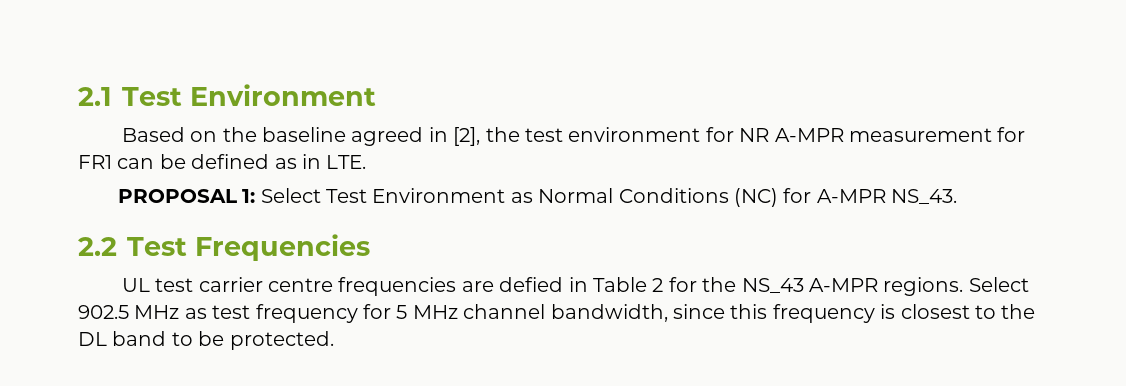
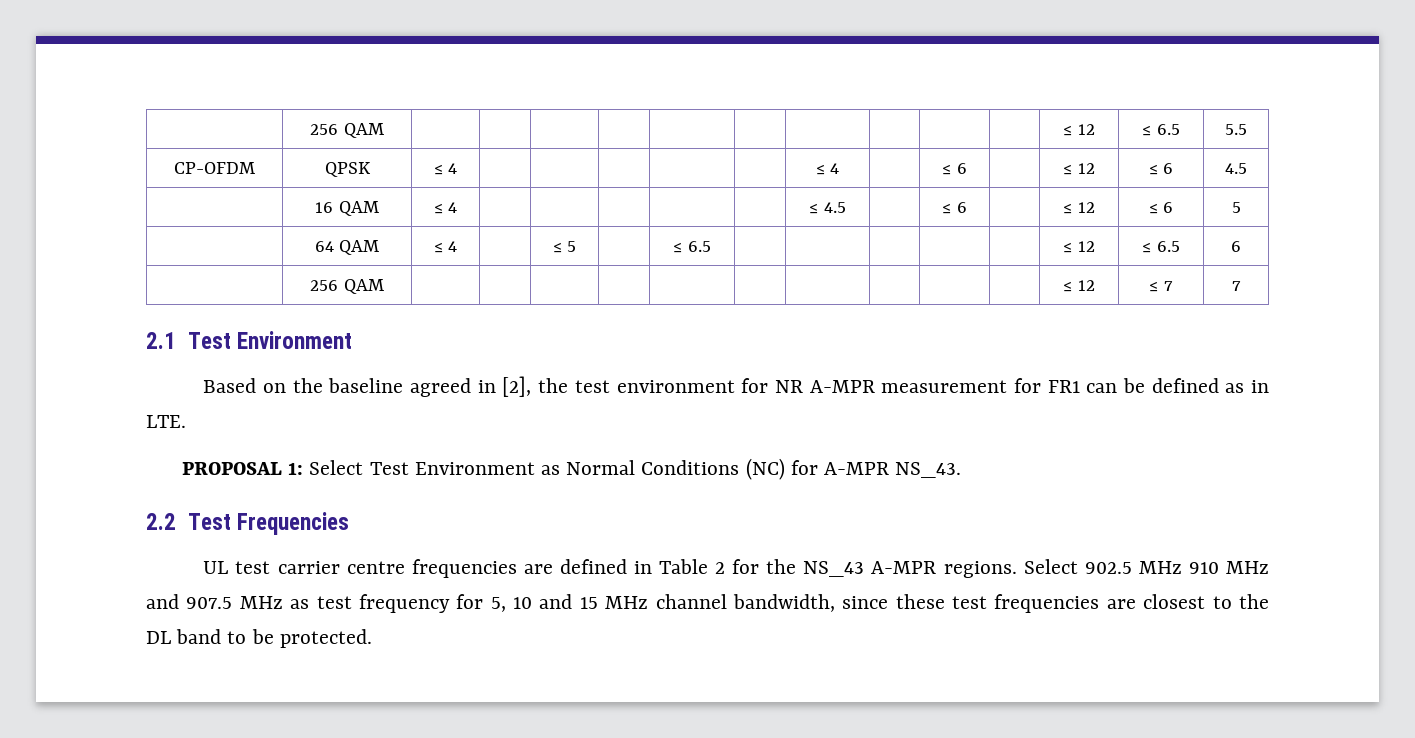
+ | 256 QAM | | | | | | | | | | | ≤ 12 | ≤ 6.5 | 5.5
+ CP-OFDM | QPSK | ≤ 4 | | | | | | ≤ 4 | | ≤ 6 | | ≤ 12 | ≤ 6 | 4.5
+ | 16 QAM | ≤ 4 | | | | | | ≤ 4.5 | | ≤ 6 | | ≤ 12 | ≤ 6 | 5
+ | 64 QAM | ≤ 4 | | ≤ 5 | | ≤ 6.5 | | | | | | ≤ 12 | ≤ 6.5 | 6
+ | 256 QAM | | | | | | | | | | | ≤ 12 | ≤ 7 | 7
- UL test carrier centre frequencies are defied in Table 2 for the NS_43 A-MPR regions.
+ UL test carrier centre frequencies are defined in Table 2 for the NS_43 A-MPR regions.
- Select 902.5 MHz as test frequency for 5 MHz channel bandwidth, since this frequency is closest to the DL band to be protected.
+ Select 902.5 MHz 910 MHz and 907.5 MHz as test frequency for 5, 10 and 15 MHz channel bandwidth, since these test frequencies are closest to the DL band to be protected.

